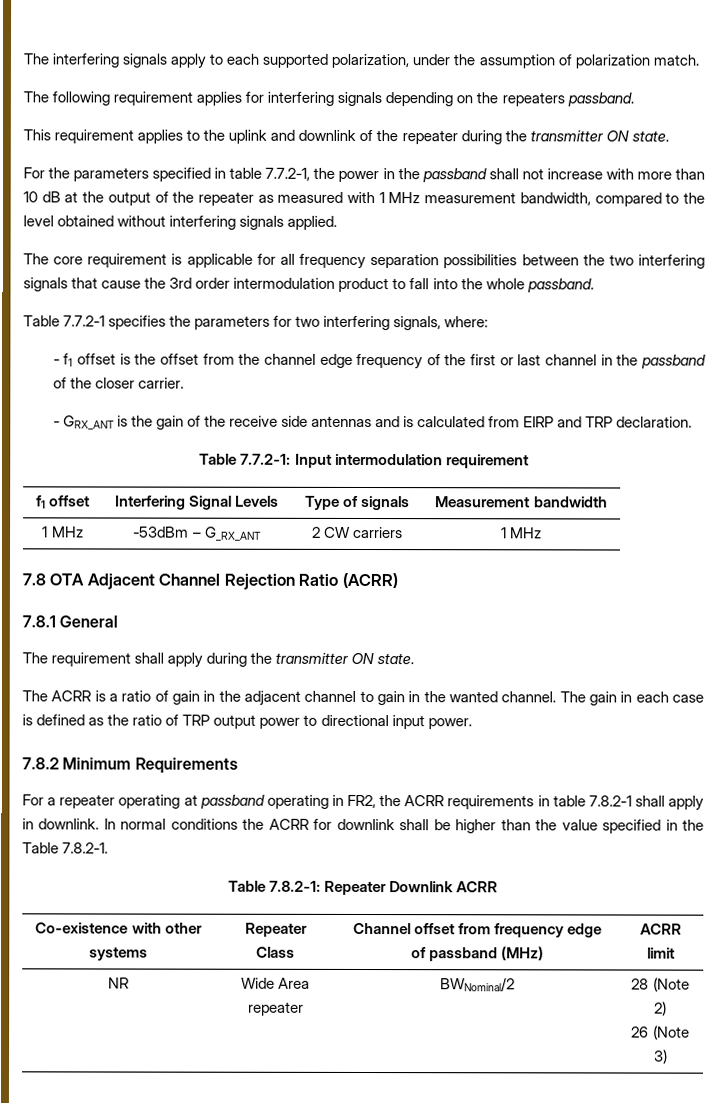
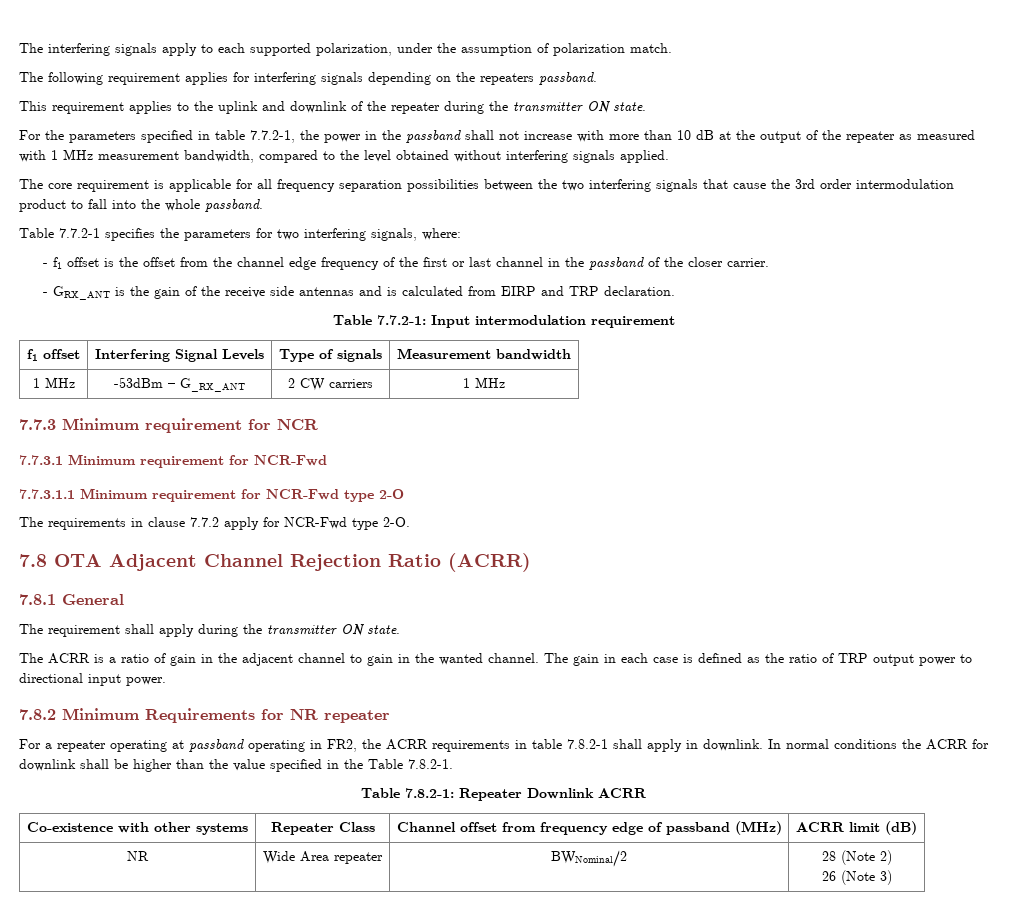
+ 7.7.3 Minimum requirement for NCR
+ 7.7.3.1 Minimum requirement for NCR-Fwd
+ 7.7.3.1.1 Minimum requirement for NCR-Fwd type 2-O
+ The requirements in clause 7.7.2 apply for NCR-Fwd type 2-O.
- 7.8.2 Minimum Requirements
+ 7.8.2 Minimum Requirements for NR repeater
- Co-existence with other systems | Repeater Class | Channel offset from frequency edge of passband (MHz) | ACRR limit
+ Co-existence with other systems | Repeater Class | Channel offset from frequency edge of passband (MHz) | ACRR limit (dB)

